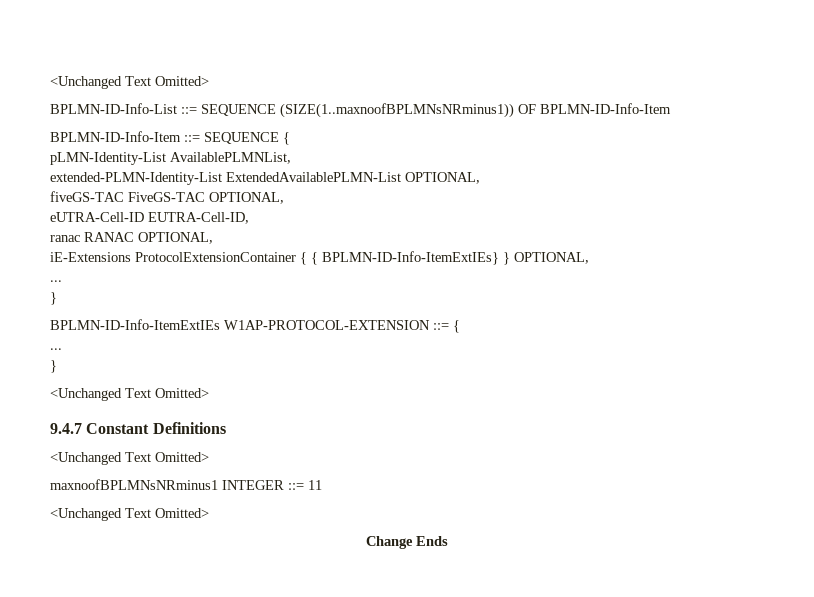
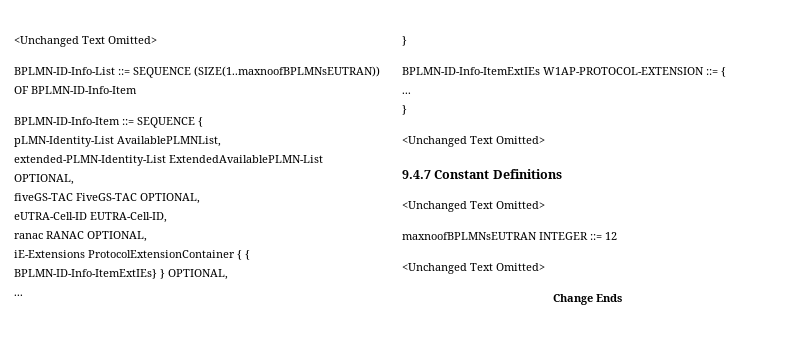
- BPLMN-ID-Info-List ::= SEQUENCE (SIZE(1..maxnoofBPLMNsNRminus1)) OF BPLMN-ID-Info-Item
+ BPLMN-ID-Info-List ::= SEQUENCE (SIZE(1..maxnoofBPLMNsEUTRAN)) OF BPLMN-ID-Info-Item
- maxnoofBPLMNsNRminus1 INTEGER ::= 11
+ maxnoofBPLMNsEUTRAN INTEGER ::= 12

